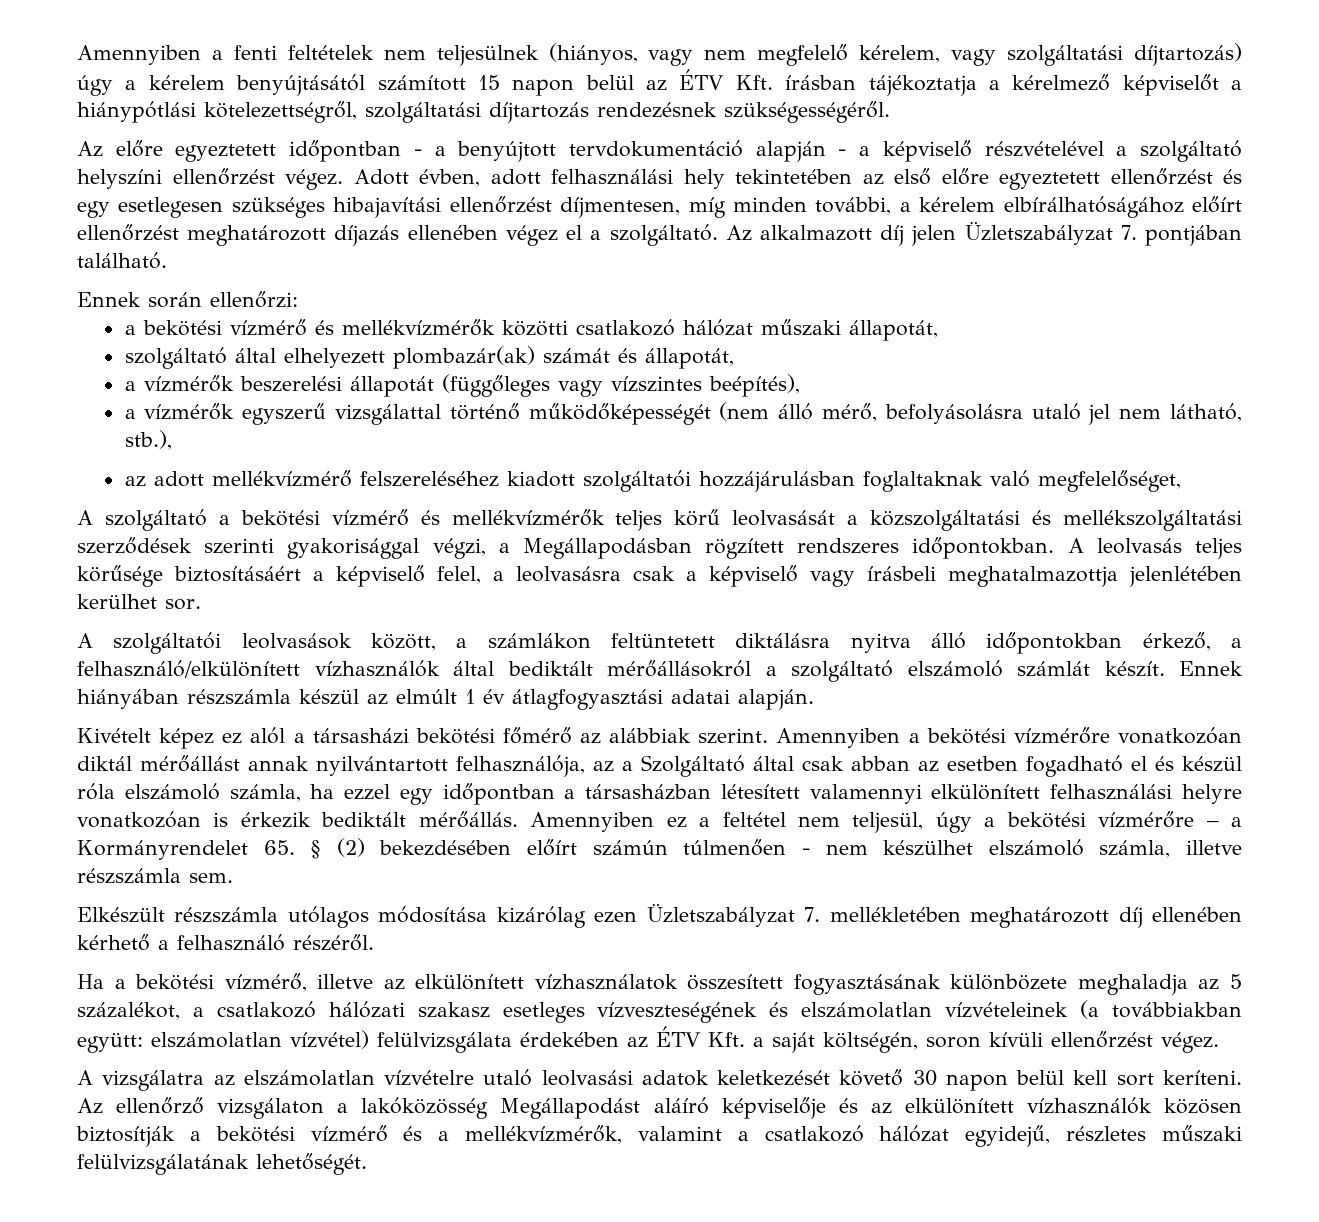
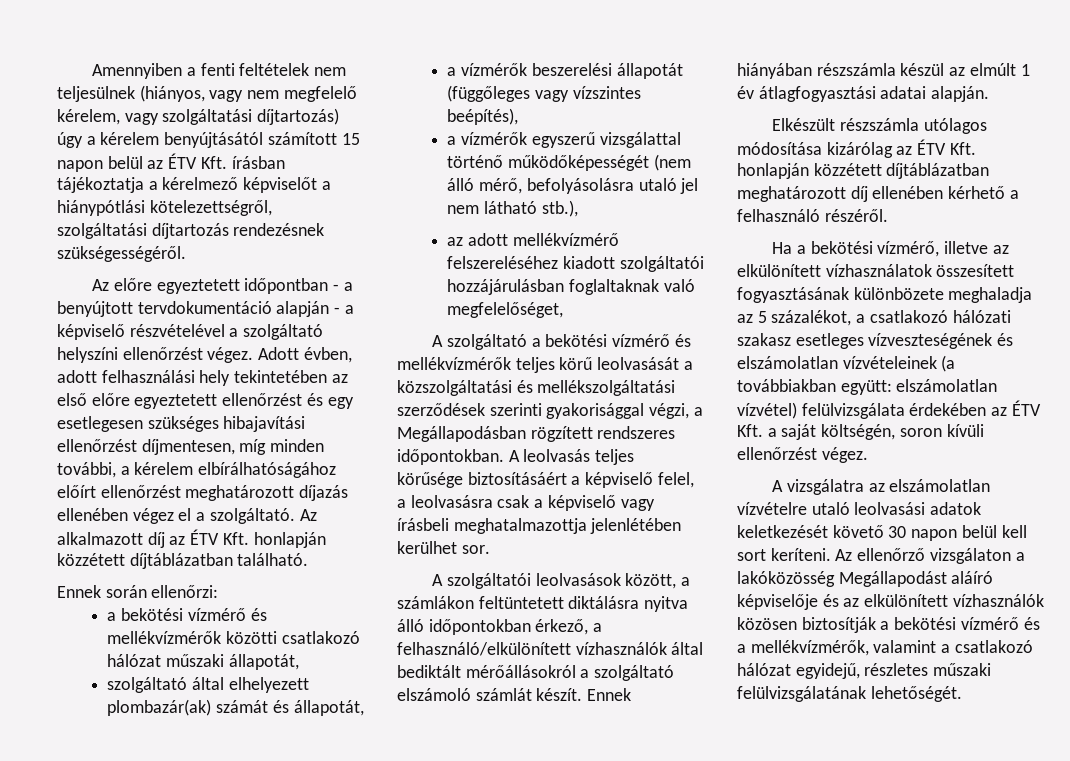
- Az alkalmazott díj jelen Üzletszabályzat 7. pontjában található.
+ Az alkalmazott díj az ÉTV Kft. honlapján közzétett díjtáblázatban található.
- a vízmérők egyszerű vizsgálattal történő működőképességét (nem álló mérő, befolyásolásra utaló jel nem látható, stb.),
+ a vízmérők egyszerű vizsgálattal történő működőképességét (nem álló mérő, befolyásolásra utaló jel nem látható stb.),
- Kivételt képez ez alól a társasházi bekötési főmérő az alábbiak szerint. Amennyiben a bekötési vízmérőre vonatkozóan diktál mérőállást annak nyilvántartott felhasználója, az a Szolgáltató által csak abban az esetben fogadható el és készül róla elszámoló számla, ha ezzel egy időpontban a társasházban létesített valamennyi elkülönített felhasználási helyre vonatkozóan is érkezik bediktált mérőállás. Amennyiben ez a feltétel nem teljesül, úgy a bekötési vízmérőre – a Kormányrendelet 65. § (2) bekezdésében előírt számún túlmenően - nem készülhet elszámoló számla, illetve részszámla sem.
- Elkészült részszámla utólagos módosítása kizárólag ezen Üzletszabályzat 7. mellékletében meghatározott díj ellenében kérhető a felhasználó részéről.
+ Elkészült részszámla utólagos módosítása kizárólag az ÉTV Kft. honlapján közzétett díjtáblázatban meghatározott díj ellenében kérhető a felhasználó részéről.

